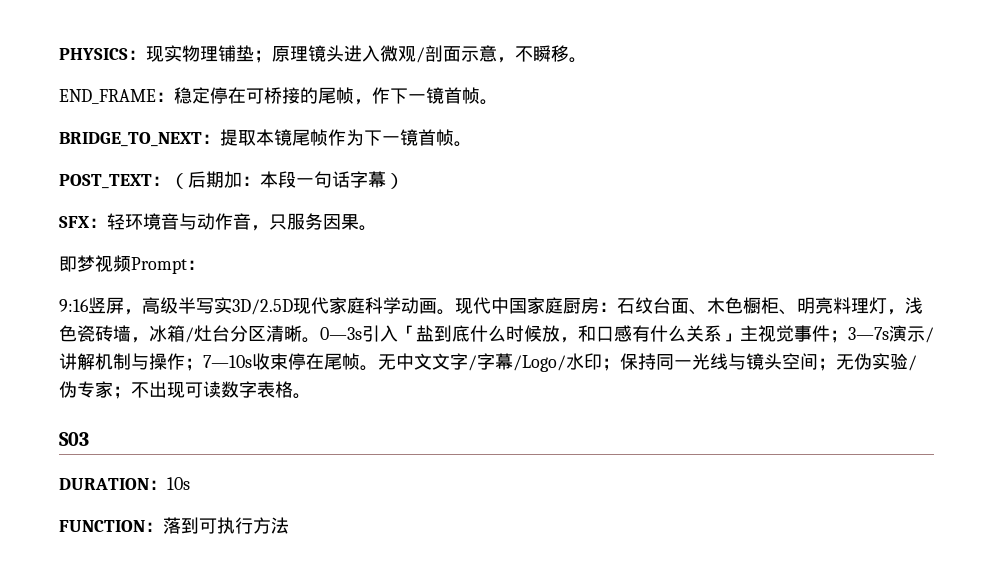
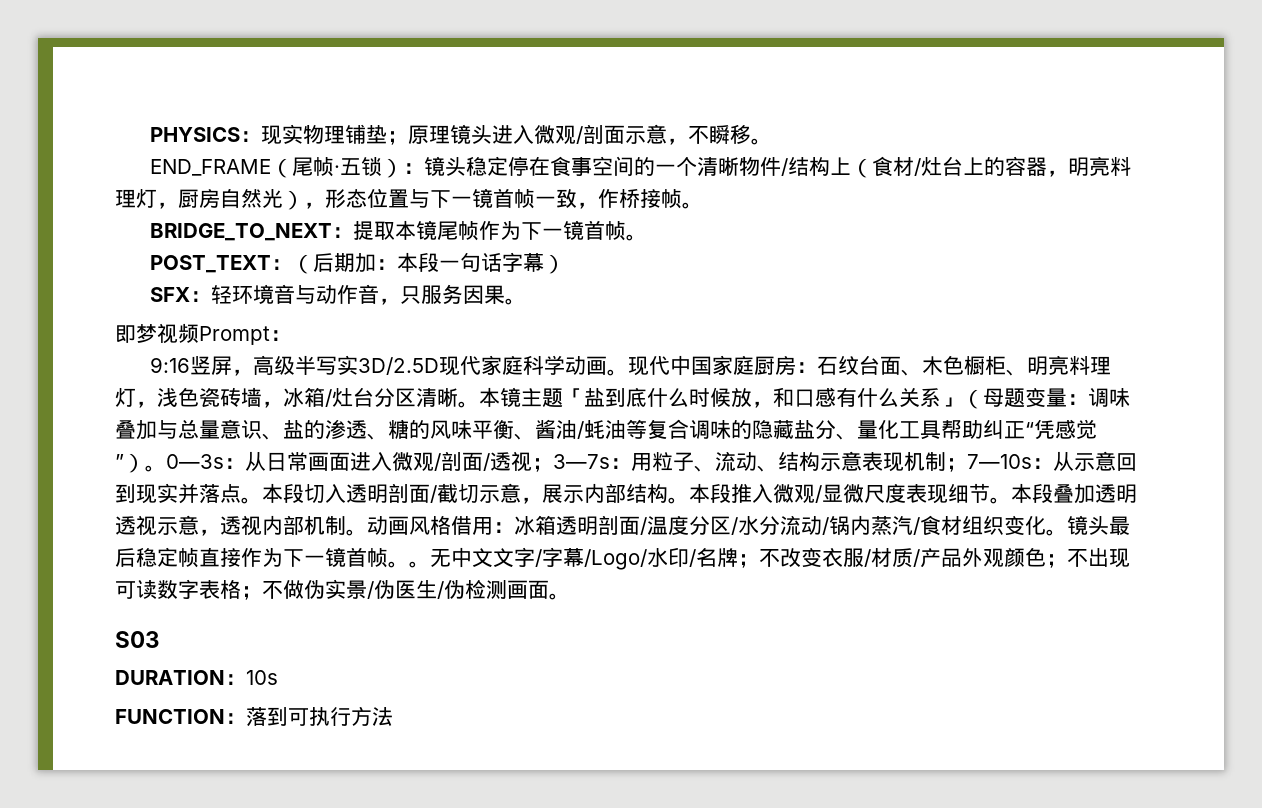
- END_FRAME：稳定停在可桥接的尾帧，作下一镜首帧。
+ END_FRAME（尾帧·五锁）：镜头稳定停在食事空间的一个清晰物件/结构上（食材/灶台上的容器，明亮料理灯，厨房自然光），形态位置与下一镜首帧一致，作桥接帧。
- 0—3s引入「盐到底什么时候放，和口感有什么关系」主视觉事件；3—7s演示/讲解机制与操作；7—10s收束停在尾帧。
+ 本镜主题「盐到底什么时候放，和口感有什么关系」（母题变量：调味叠加与总量意识、盐的渗透、糖的风味平衡、酱油/蚝油等复合调味的隐藏盐分、量化工具帮助纠正“凭感觉”）。0—3s：从日常画面进入微观/剖面/透视；3—7s：用粒子、流动、结构示意表现机制；7—10s：从示意回到现实并落点。本段切入透明剖面/截切示意，展示内部结构。本段推入微观/显微尺度表现细节。本段叠加透明透视示意，透视内部机制。动画风格借用：冰箱透明剖面/温度分区/水分流动/锅内蒸汽/食材组织变化。镜头最后稳定帧直接作为下一镜首帧。。
- 无中文文字/字幕/Logo/水印；保持同一光线与镜头空间；无伪实验/伪专家；不出现可读数字表格。
+ 无中文文字/字幕/Logo/水印/名牌；不改变衣服/材质/产品外观颜色；不出现可读数字表格；不做伪实景/伪医生/伪检测画面。

